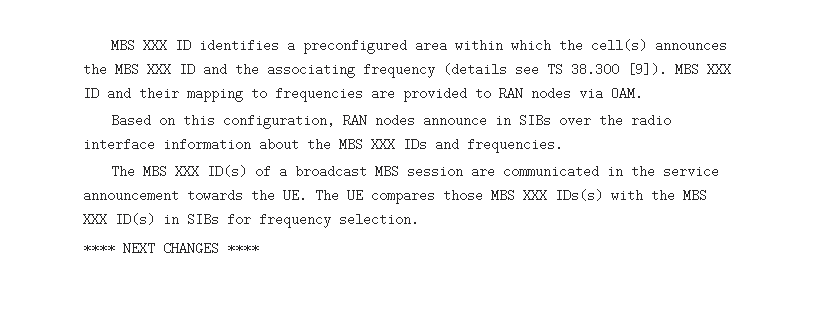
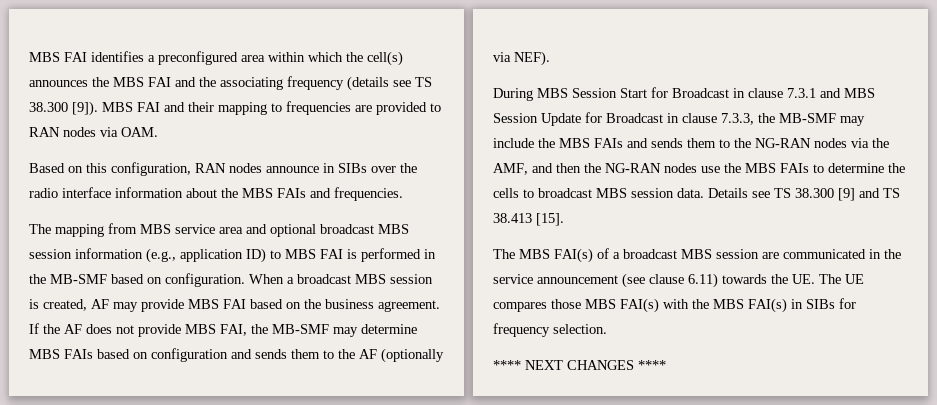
- MBS XXX ID identifies a preconfigured area within which the cell(s) announces the MBS XXX ID and the associating frequency (details see TS 38.300 [9]).
+ MBS FAI identifies a preconfigured area within which the cell(s) announces the MBS FAI and the associating frequency (details see TS 38.300 [9]).
- MBS XXX ID and their mapping to frequencies are provided to RAN nodes via OAM.
+ MBS FAI and their mapping to frequencies are provided to RAN nodes via OAM.
- Based on this configuration, RAN nodes announce in SIBs over the radio interface information about the MBS XXX IDs and frequencies.
+ Based on this configuration, RAN nodes announce in SIBs over the radio interface information about the MBS FAIs and frequencies.
- The MBS XXX ID(s) of a broadcast MBS session are communicated in the service announcement towards the UE. The UE compares those MBS XXX IDs(s) with the MBS XXX ID(s) in SIBs for frequency selection.
+ The mapping from MBS service area and optional broadcast MBS session information (e.g., application ID) to MBS FAI is performed in the MB-SMF based on configuration. When a broadcast MBS session is created, AF may provide MBS FAI based on the business agreement. If the AF does not provide MBS FAI, the MB-SMF may determine MBS FAIs based on configuration and sends them to the AF (optionally via NEF).
+ During MBS Session Start for Broadcast in clause 7.3.1 and MBS Session Update for Broadcast in clause 7.3.3, the MB-SMF may include the MBS FAIs and sends them to the NG-RAN nodes via the AMF, and then the NG-RAN nodes use the MBS FAIs to determine the cells to broadcast MBS session data. Details see TS 38.300 [9] and TS 38.413 [15].
+ The MBS FAI(s) of a broadcast MBS session are communicated in the service announcement (see clause 6.11) towards the UE. The UE compares those MBS FAI(s) with the MBS FAI(s) in SIBs for frequency selection.

